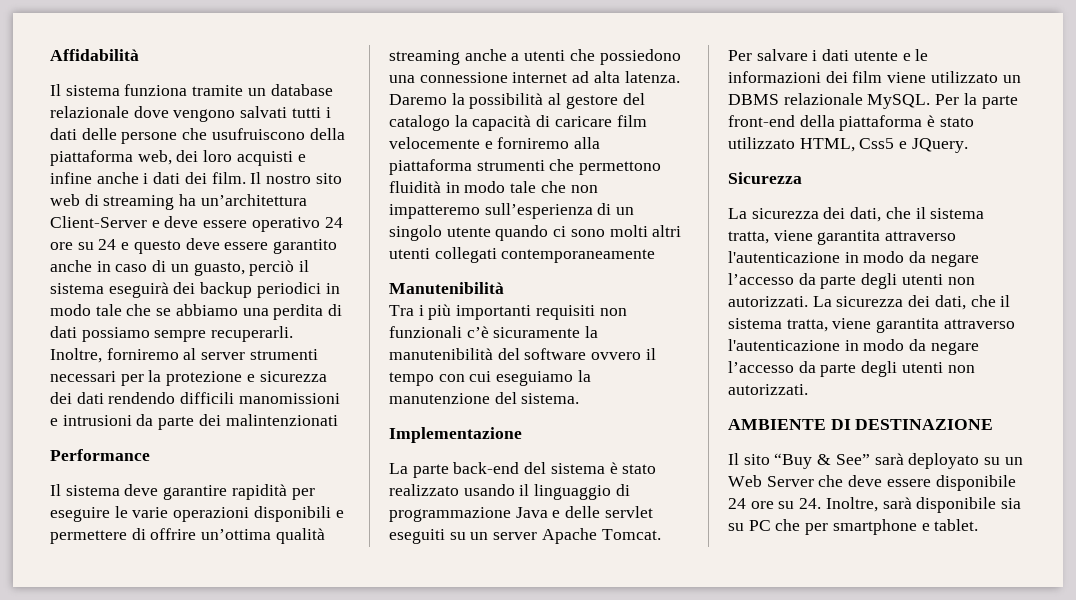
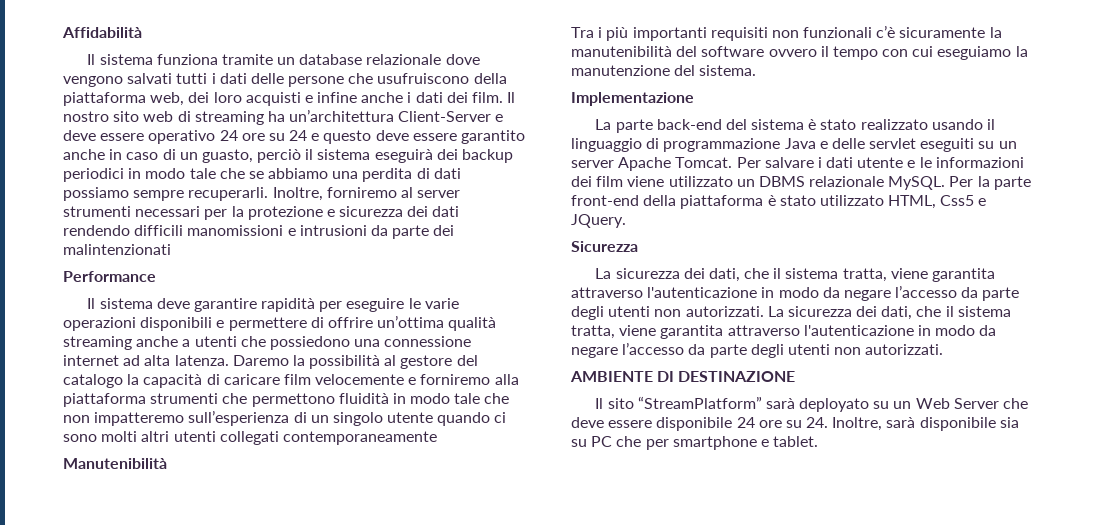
- Il sito “Buy & See” sarà deployato su un Web Server che deve essere disponibile 24 ore su 24. Inoltre, sarà disponibile sia su PC che per smartphone e tablet.
+ Il sito “StreamPlatform” sarà deployato su un Web Server che deve essere disponibile 24 ore su 24. Inoltre, sarà disponibile sia su PC che per smartphone e tablet.

